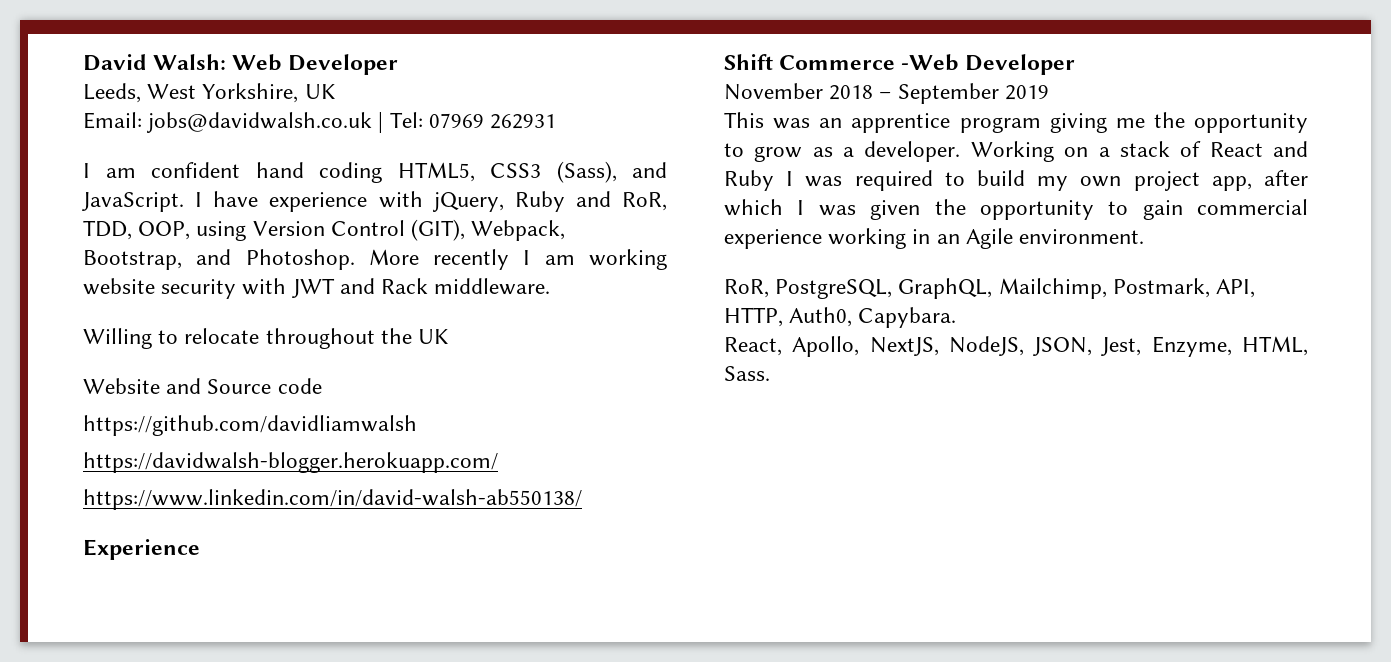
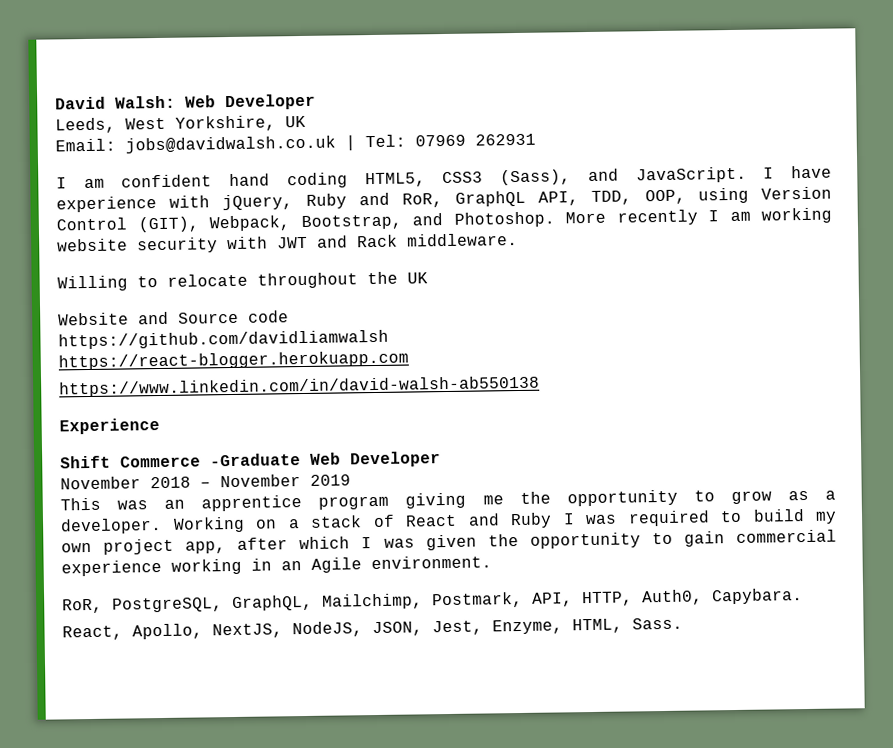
- I have experience with jQuery, Ruby and RoR, TDD, OOP, using Version Control (GIT), Webpack, Bootstrap, and Photoshop.
+ I have experience with jQuery, Ruby and RoR, GraphQL API, TDD, OOP, using Version Control (GIT), Webpack, Bootstrap, and Photoshop.
- https://davidwalsh-blogger.herokuapp.com/
- https://www.linkedin.com/in/david-walsh-ab550138/
+ https://react-blogger.herokuapp.com
+ https://www.linkedin.com/in/david-walsh-ab550138
- Shift Commerce -Web Developer
+ Shift Commerce -Graduate Web Developer
- November 2018 – September 2019
+ November 2018 – November 2019

